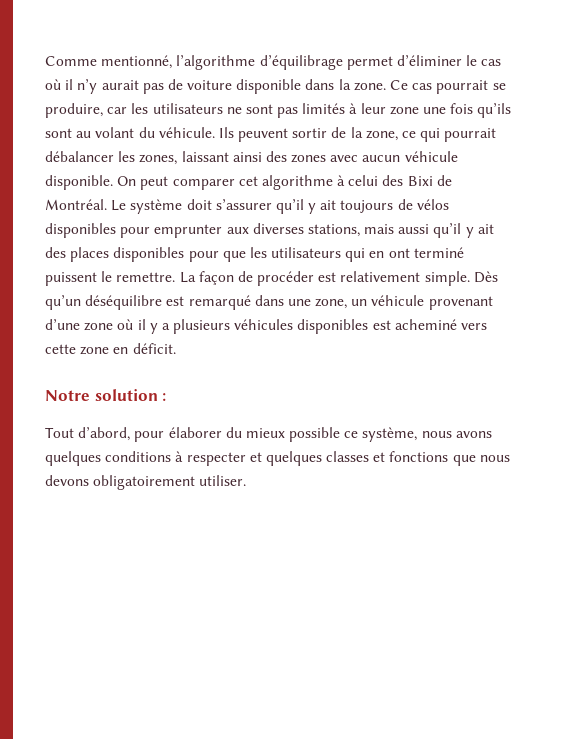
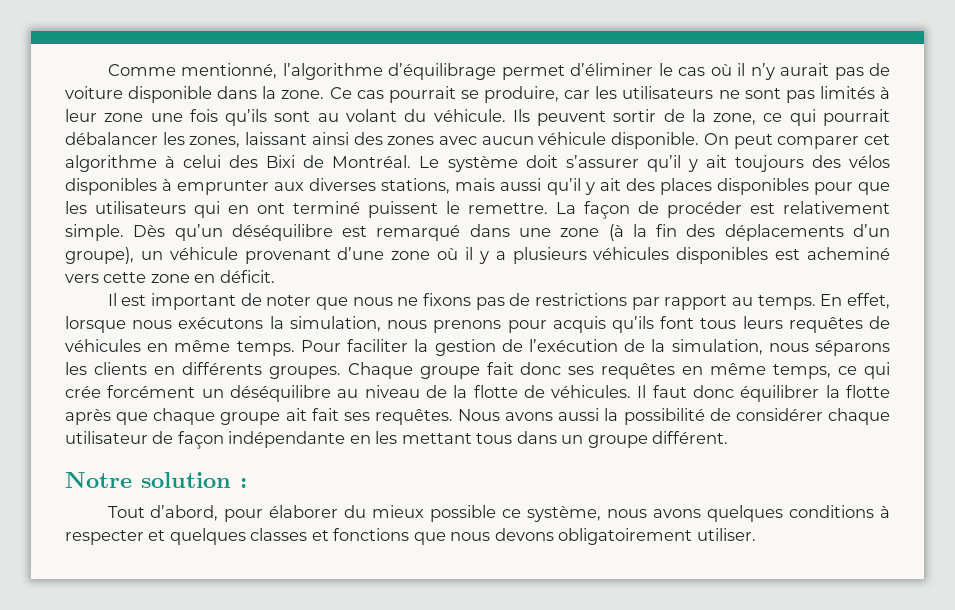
- Le système doit s’assurer qu’il y ait toujours de vélos disponibles pour emprunter aux diverses stations, mais aussi qu’il y ait des places disponibles pour que les utilisateurs qui en ont terminé puissent le remettre.
+ Le système doit s’assurer qu’il y ait toujours des vélos disponibles à emprunter aux diverses stations, mais aussi qu’il y ait des places disponibles pour que les utilisateurs qui en ont terminé puissent le remettre.
- Dès qu’un déséquilibre est remarqué dans une zone, un véhicule provenant d’une zone où il y a plusieurs véhicules disponibles est acheminé vers cette zone en déficit.
+ Dès qu’un déséquilibre est remarqué dans une zone (à la fin des déplacements d’un groupe), un véhicule provenant d’une zone où il y a plusieurs véhicules disponibles est acheminé vers cette zone en déficit.
+ Il est important de noter que nous ne fixons pas de restrictions par rapport au temps. En effet, lorsque nous exécutons la simulation, nous prenons pour acquis qu’ils font tous leurs requêtes de véhicules en même temps. Pour faciliter la gestion de l’exécution de la simulation, nous séparons les clients en différents groupes. Chaque groupe fait donc ses requêtes en même temps, ce qui crée forcément un déséquilibre au niveau de la flotte de véhicules. Il faut donc équilibrer la flotte après que chaque groupe ait fait ses requêtes. Nous avons aussi la possibilité de considérer chaque utilisateur de façon indépendante en les mettant tous dans un groupe différent.

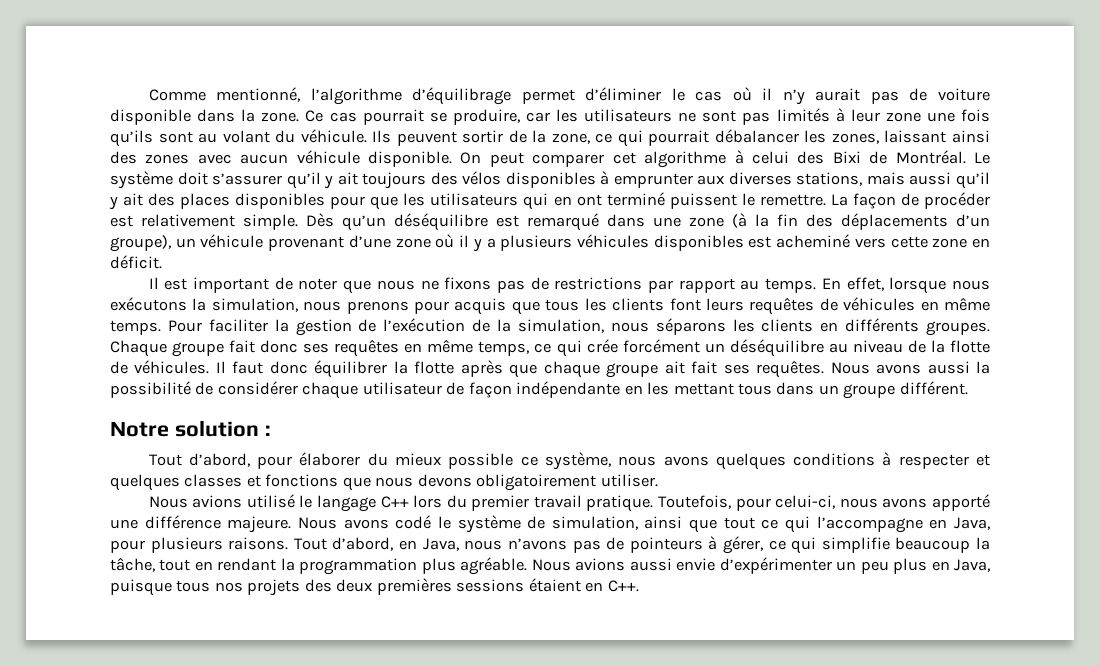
- En effet, lorsque nous exécutons la simulation, nous prenons pour acquis qu’ils font tous leurs requêtes de véhicules en même temps.
+ En effet, lorsque nous exécutons la simulation, nous prenons pour acquis que tous les clients font leurs requêtes de véhicules en même temps.
+ Nous avions utilisé le langage C++ lors du premier travail pratique. Toutefois, pour celui-ci, nous avons apporté une différence majeure. Nous avons codé le système de simulation, ainsi que tout ce qui l’accompagne en Java, pour plusieurs raisons. Tout d’abord, en Java, nous n’avons pas de pointeurs à gérer, ce qui simplifie beaucoup la tâche, tout en rendant la programmation plus agréable. Nous avions aussi envie d’expérimenter un peu plus en Java, puisque tous nos projets des deux premières sessions étaient en C++.

